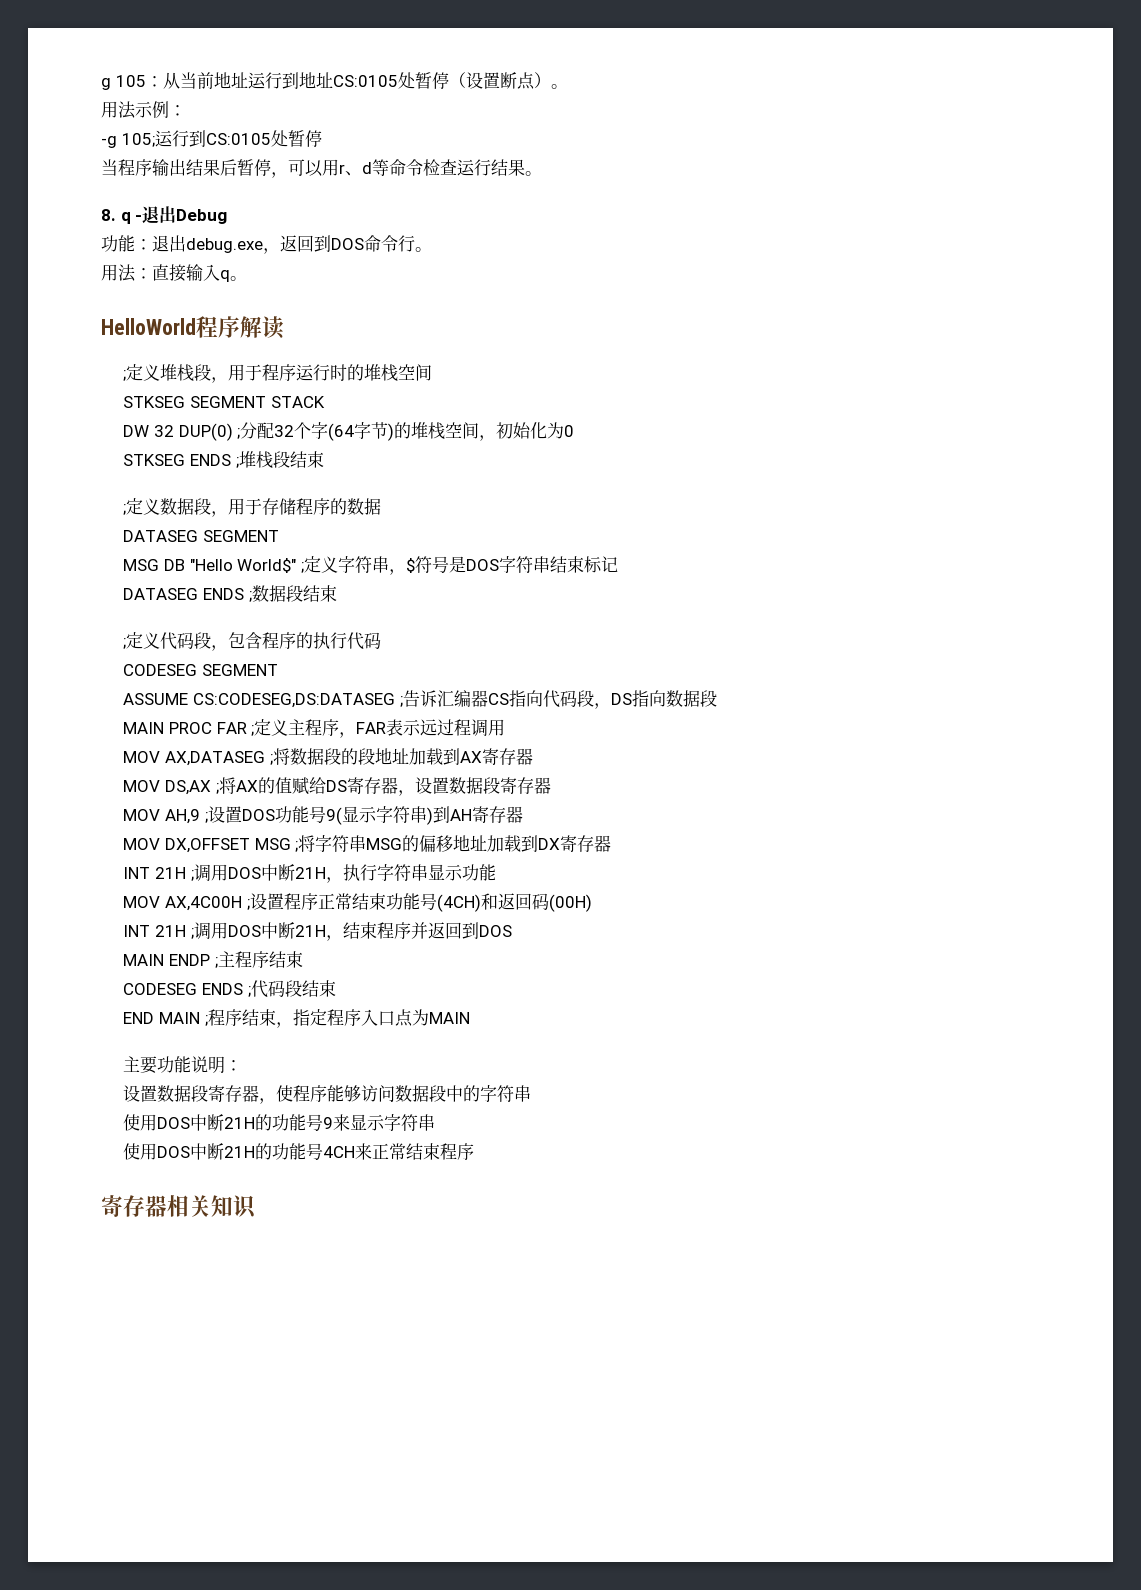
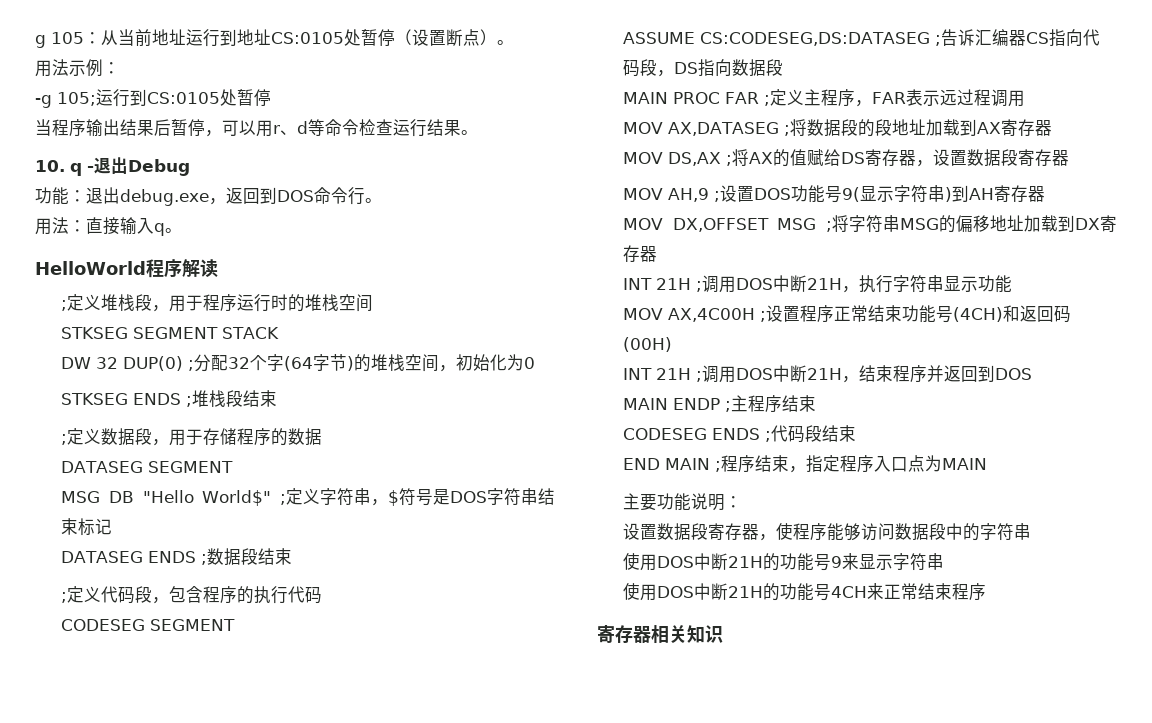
- 8. q -退出Debug
+ 10. q -退出Debug

